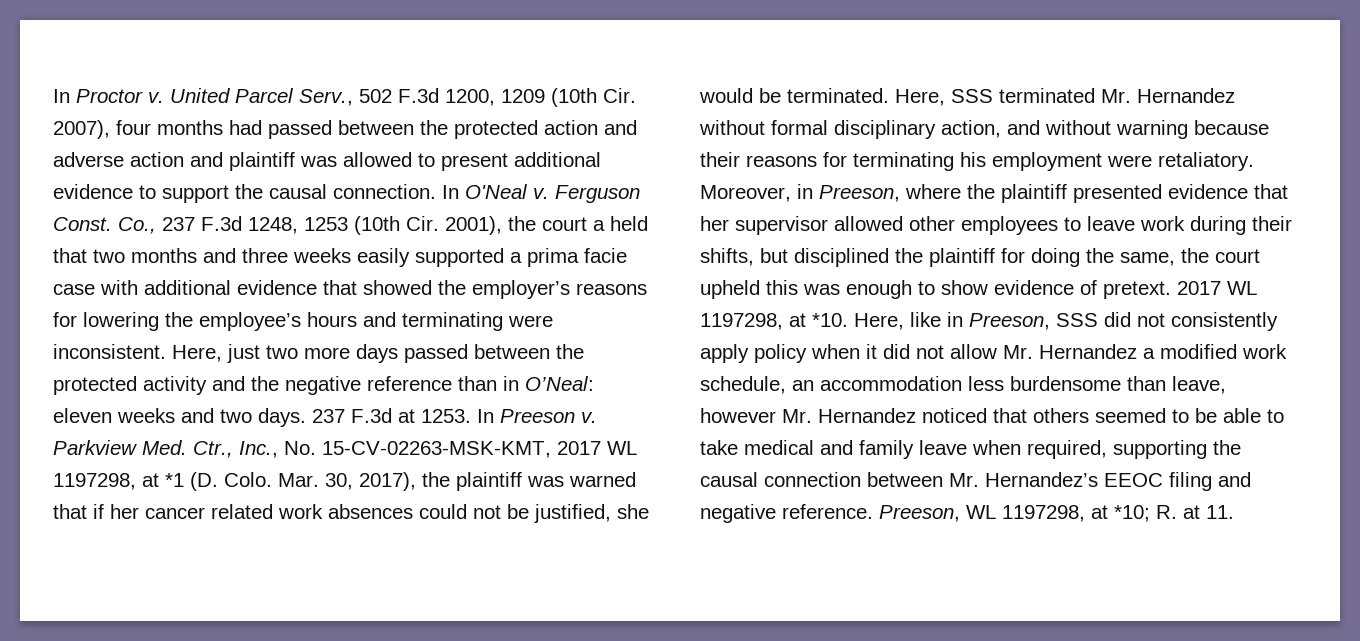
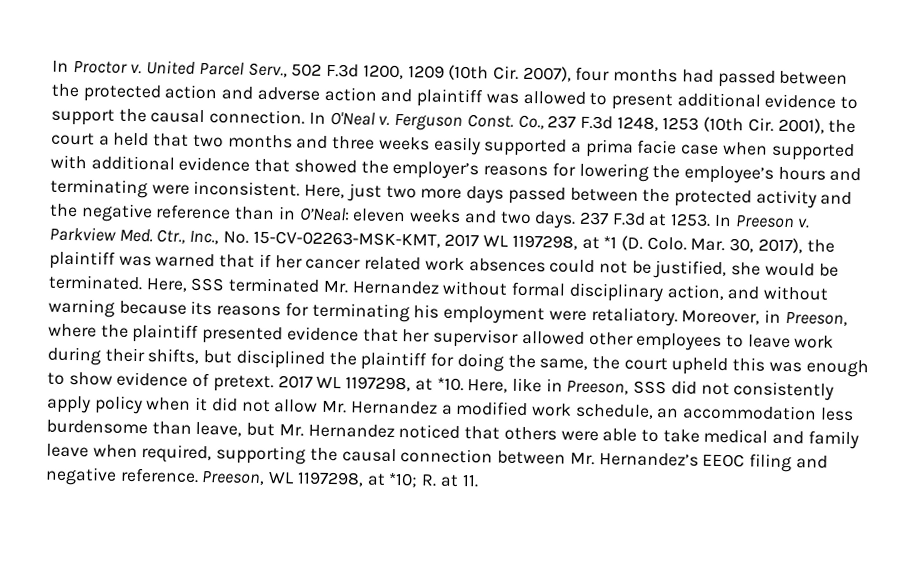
- Co., 237 F.3d 1248, 1253 (10th Cir. 2001), the court a held that two months and three weeks easily supported a prima facie case with additional evidence that showed the employer’s reasons for lowering the employee’s hours and terminating were inconsistent.
+ Co., 237 F.3d 1248, 1253 (10th Cir. 2001), the court a held that two months and three weeks easily supported a prima facie case when supported with additional evidence that showed the employer’s reasons for lowering the employee’s hours and terminating were inconsistent.
- Here, SSS terminated Mr. Hernandez without formal disciplinary action, and without warning because their reasons for terminating his employment were retaliatory.
+ Here, SSS terminated Mr. Hernandez without formal disciplinary action, and without warning because its reasons for terminating his employment were retaliatory.
- Here, like in Preeson, SSS did not consistently apply policy when it did not allow Mr. Hernandez a modified work schedule, an accommodation less burdensome than leave, however Mr. Hernandez noticed that others seemed to be able to take medical and family leave when required, supporting the causal connection between Mr. Hernandez’s EEOC filing and negative reference.
+ Here, like in Preeson, SSS did not consistently apply policy when it did not allow Mr. Hernandez a modified work schedule, an accommodation less burdensome than leave, but Mr. Hernandez noticed that others were able to take medical and family leave when required, supporting the causal connection between Mr. Hernandez’s EEOC filing and negative reference.

